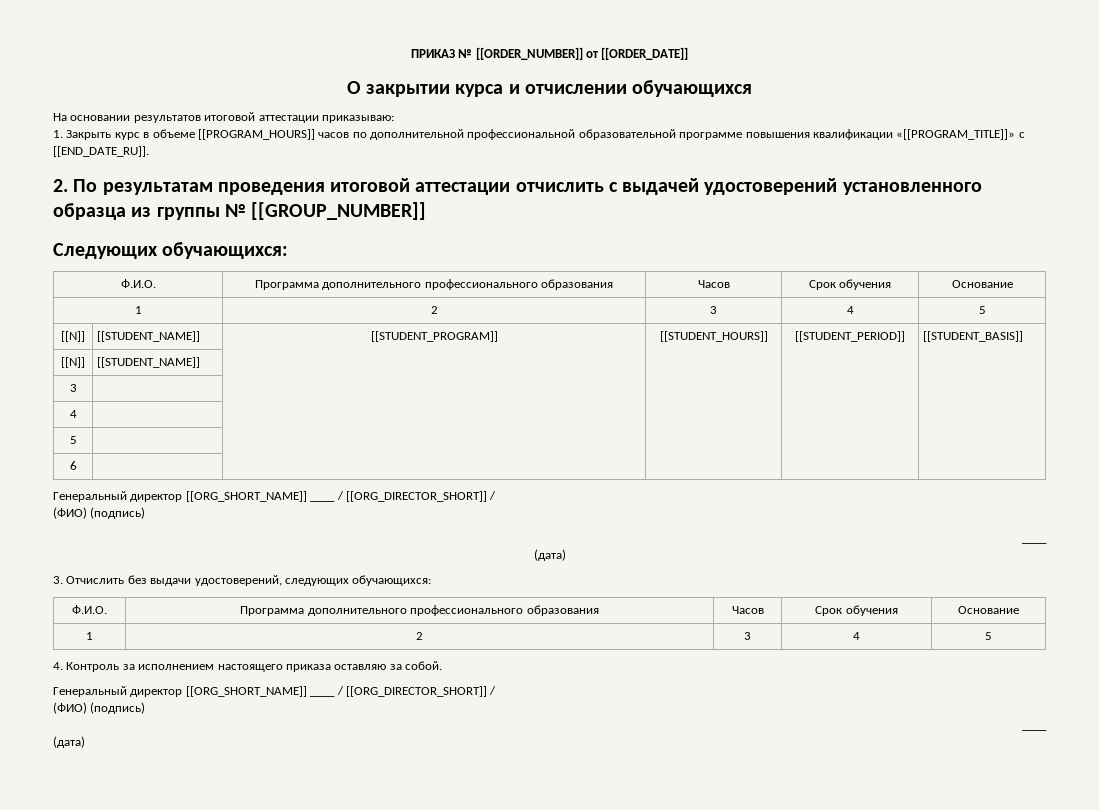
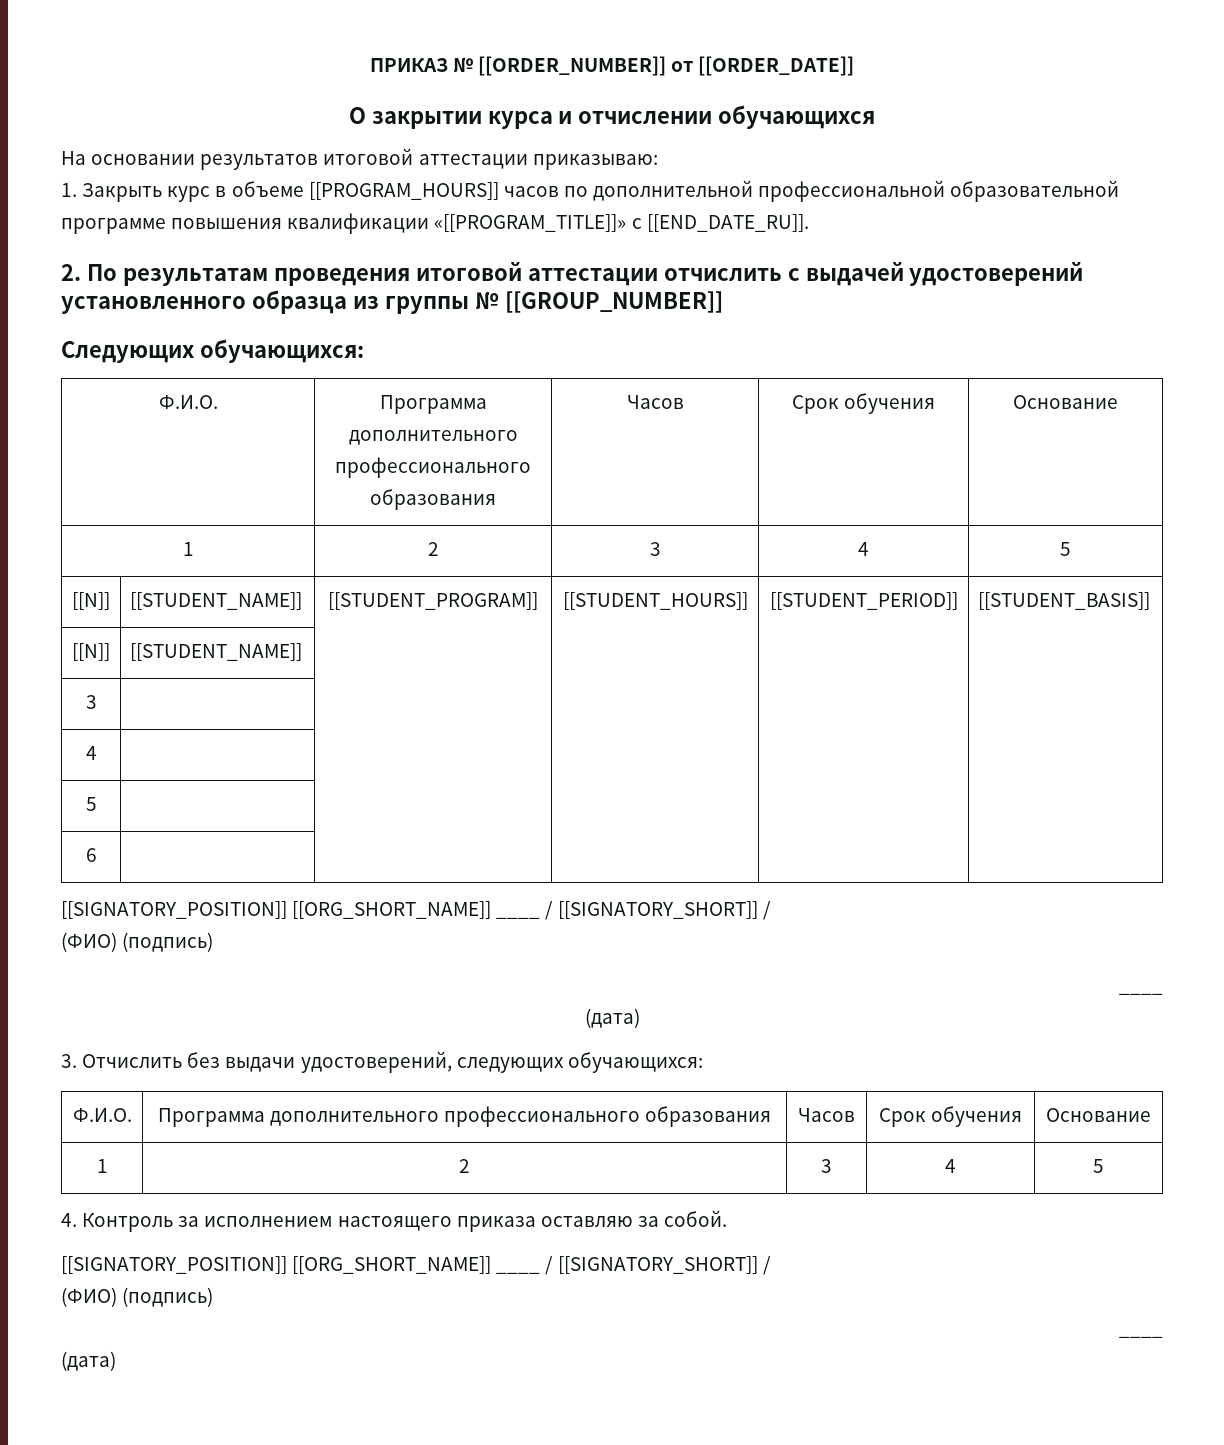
  6 | | | | |
- Генеральный директор [[ORG_SHORT_NAME]] ____ / [[ORG_DIRECTOR_SHORT]] /
+ [[SIGNATORY_POSITION]] [[ORG_SHORT_NAME]] ____ / [[SIGNATORY_SHORT]] /
  4. Контроль за исполнением настоящего приказа оставляю за собой.
- Генеральный директор [[ORG_SHORT_NAME]] ____ / [[ORG_DIRECTOR_SHORT]] /
+ [[SIGNATORY_POSITION]] [[ORG_SHORT_NAME]] ____ / [[SIGNATORY_SHORT]] /

